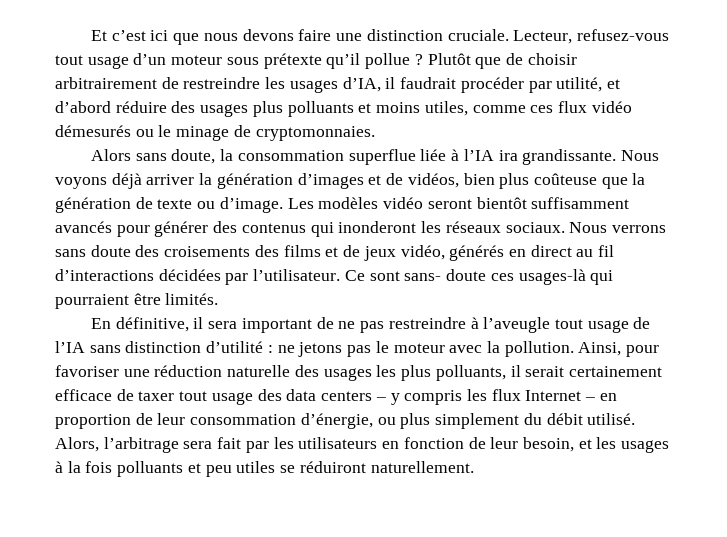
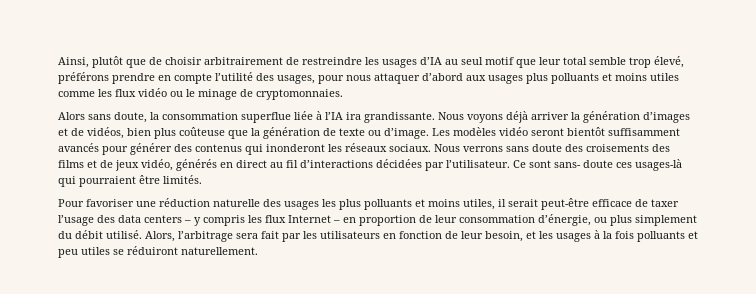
- Et c’est ici que nous devons faire une distinction cruciale. Lecteur, refusez-vous tout usage d’un moteur sous prétexte qu’il pollue ? Plutôt que de choisir arbitrairement de restreindre les usages d’IA, il faudrait procéder par utilité, et d’abord réduire des usages plus polluants et moins utiles, comme ces flux vidéo démesurés ou le minage de cryptomonnaies.
+ Ainsi, plutôt que de choisir arbitrairement de restreindre les usages d’IA au seul motif que leur total semble trop élevé, préférons prendre en compte l’utilité des usages, pour nous attaquer d’abord aux usages plus polluants et moins utiles comme les flux vidéo ou le minage de cryptomonnaies.
- En définitive, il sera important de ne pas restreindre à l’aveugle tout usage de l’IA sans distinction d’utilité : ne jetons pas le moteur avec la pollution. Ainsi, pour favoriser une réduction naturelle des usages les plus polluants, il serait certainement efficace de taxer tout usage des data centers – y compris les flux Internet – en proportion de leur consommation d’énergie, ou plus simplement du débit utilisé.
+ Pour favoriser une réduction naturelle des usages les plus polluants et moins utiles, il serait peut-être efficace de taxer l’usage des data centers – y compris les flux Internet – en proportion de leur consommation d’énergie, ou plus simplement du débit utilisé.

